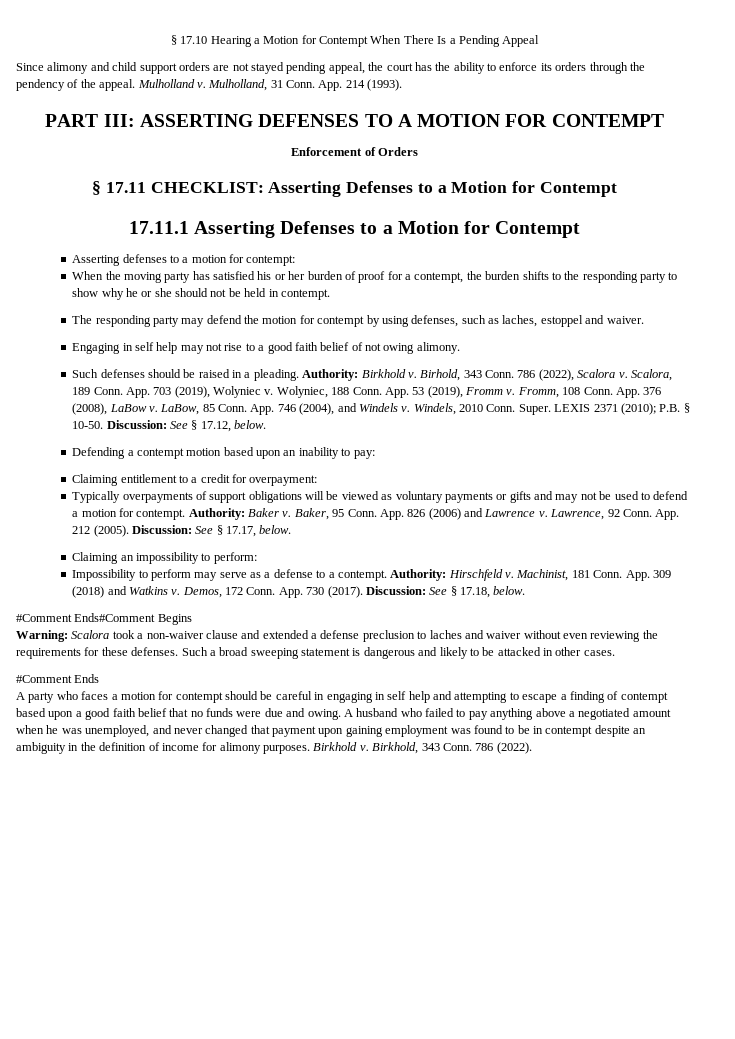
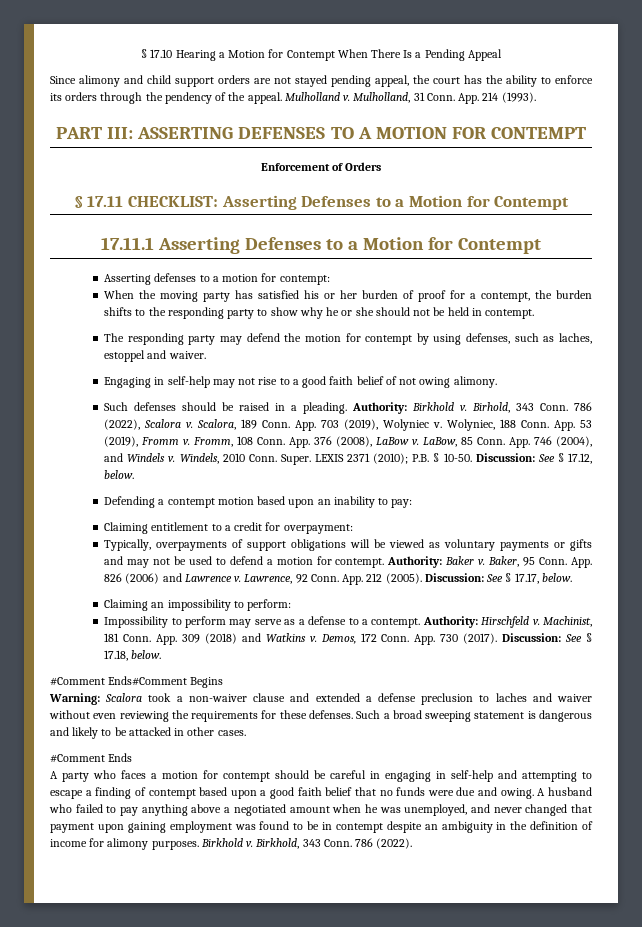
- Engaging in self help may not rise to a good faith belief of not owing alimony.
+ Engaging in self-help may not rise to a good faith belief of not owing alimony.
- Typically overpayments of support obligations will be viewed as voluntary payments or gifts and may not be used to defend a motion for contempt.
+ Typically, overpayments of support obligations will be viewed as voluntary payments or gifts and may not be used to defend a motion for contempt.
- A party who faces a motion for contempt should be careful in engaging in self help and attempting to escape a finding of contempt based upon a good faith belief that no funds were due and owing.
+ A party who faces a motion for contempt should be careful in engaging in self-help and attempting to escape a finding of contempt based upon a good faith belief that no funds were due and owing.

